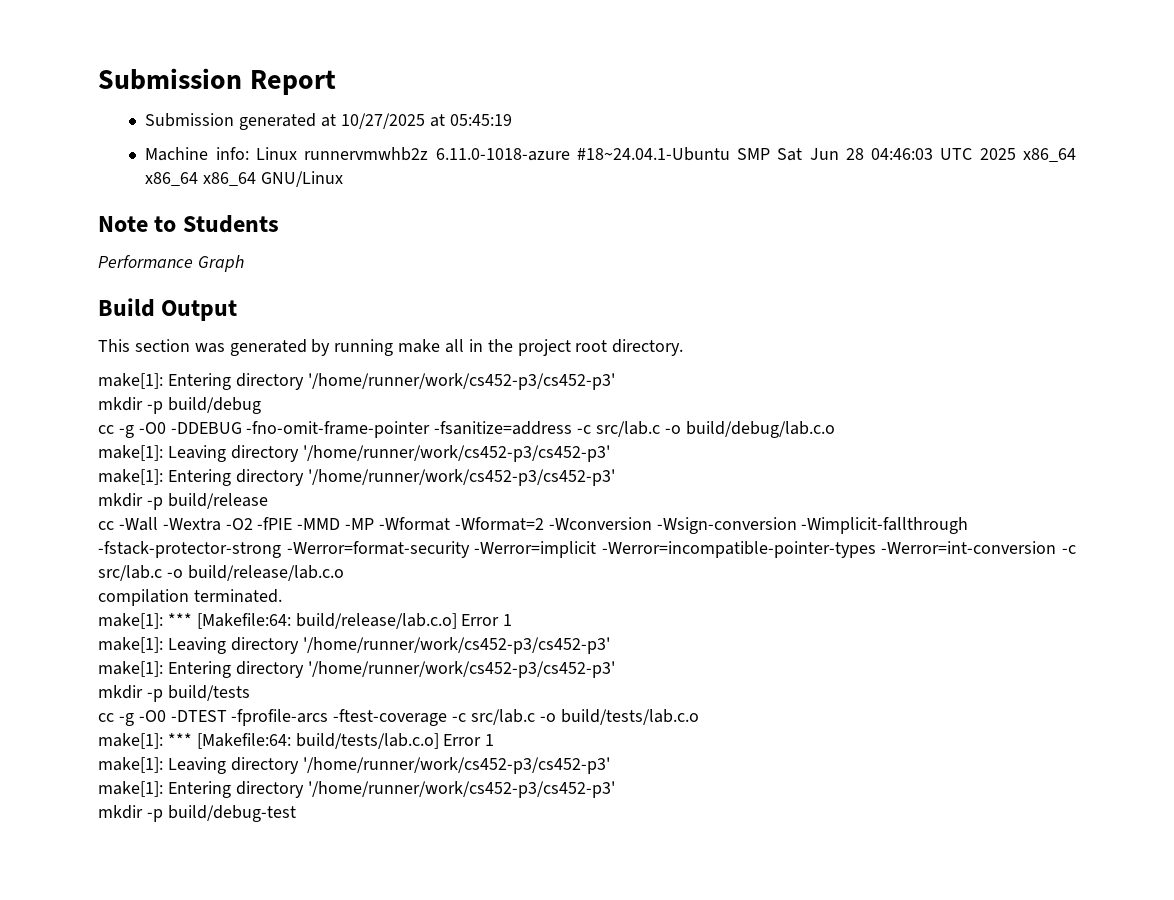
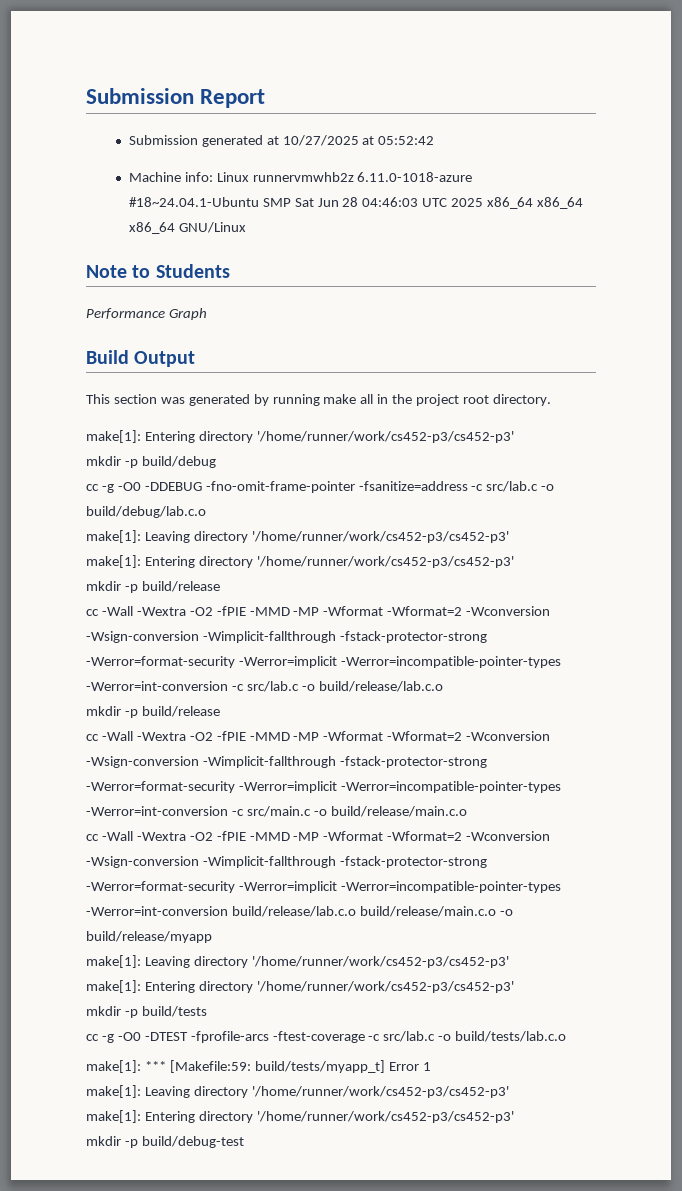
- Submission generated at 10/27/2025 at 05:45:19
+ Submission generated at 10/27/2025 at 05:52:42
  cc -Wall -Wextra -O2 -fPIE -MMD -MP -Wformat -Wformat=2 -Wconversion -Wsign-conversion -Wimplicit-fallthrough -fstack-protector-strong -Werror=format-security -Werror=implicit -Werror=incompatible-pointer-types -Werror=int-conversion -c src/lab.c -o build/release/lab.c.o
- compilation terminated.
- make[1]: *** [Makefile:64: build/release/lab.c.o] Error 1
+ mkdir -p build/release
+ cc -Wall -Wextra -O2 -fPIE -MMD -MP -Wformat -Wformat=2 -Wconversion -Wsign-conversion -Wimplicit-fallthrough -fstack-protector-strong -Werror=format-security -Werror=implicit -Werror=incompatible-pointer-types -Werror=int-conversion -c src/main.c -o build/release/main.c.o
+ cc -Wall -Wextra -O2 -fPIE -MMD -MP -Wformat -Wformat=2 -Wconversion -Wsign-conversion -Wimplicit-fallthrough -fstack-protector-strong -Werror=format-security -Werror=implicit -Werror=incompatible-pointer-types -Werror=int-conversion build/release/lab.c.o build/release/main.c.o -o build/release/myapp
- make[1]: *** [Makefile:64: build/tests/lab.c.o] Error 1
+ make[1]: *** [Makefile:59: build/tests/myapp_t] Error 1

